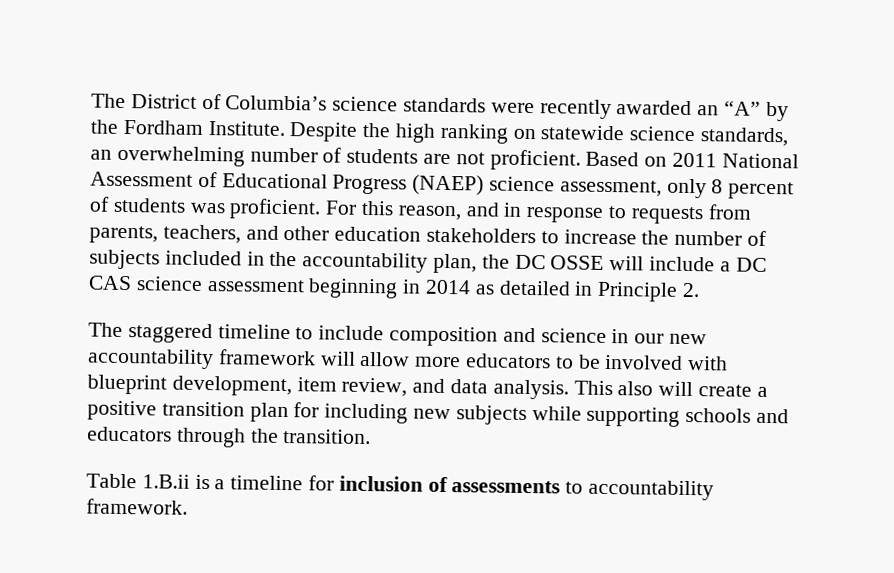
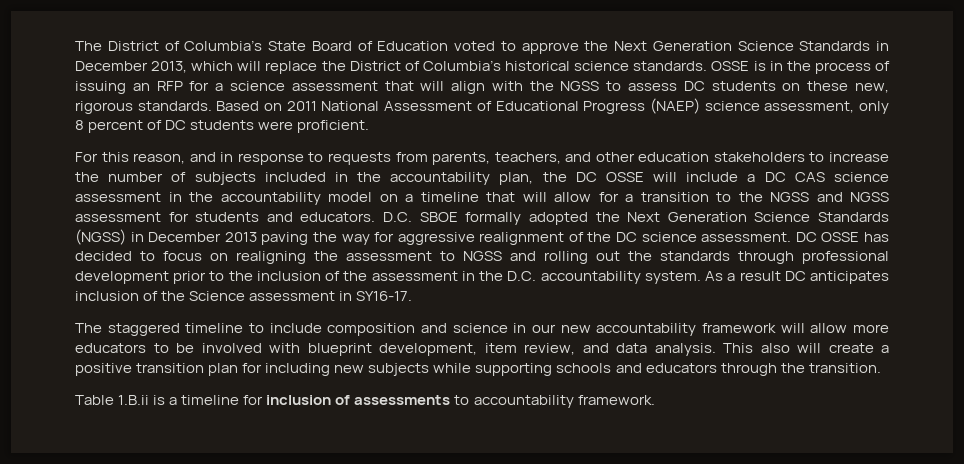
- The District of Columbia’s science standards were recently awarded an “A” by the Fordham Institute. Despite the high ranking on statewide science standards, an overwhelming number of students are not proficient.
+ The District of Columbia’s State Board of Education voted to approve the Next Generation Science Standards in December 2013, which will replace the District of Columbia’s historical science standards. OSSE is in the process of issuing an RFP for a science assessment that will align with the NGSS to assess DC students on these new, rigorous standards.
- Based on 2011 National Assessment of Educational Progress (NAEP) science assessment, only 8 percent of students was proficient. For this reason, and in response to requests from parents, teachers, and other education stakeholders to increase the number of subjects included in the accountability plan, the DC OSSE will include a DC CAS science assessment beginning in 2014 as detailed in Principle 2.
+ Based on 2011 National Assessment of Educational Progress (NAEP) science assessment, only 8 percent of DC students were proficient.
+ For this reason, and in response to requests from parents, teachers, and other education stakeholders to increase the number of subjects included in the accountability plan, the DC OSSE will include a DC CAS science assessment in the accountability model on a timeline that will allow for a transition to the NGSS and NGSS assessment for students and educators. D.C. SBOE formally adopted the Next Generation Science Standards (NGSS) in December 2013 paving the way for aggressive realignment of the DC science assessment. DC OSSE has decided to focus on realigning the assessment to NGSS and rolling out the standards through professional development prior to the inclusion of the assessment in the D.C. accountability system. As a result DC anticipates inclusion of the Science assessment in SY16-17.

